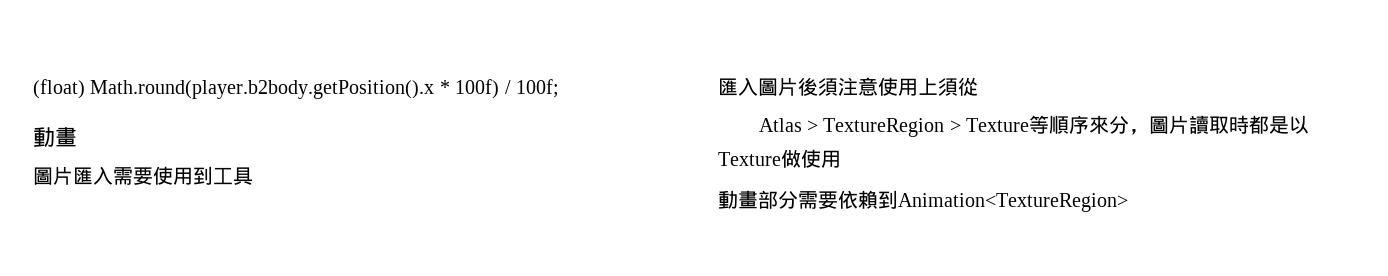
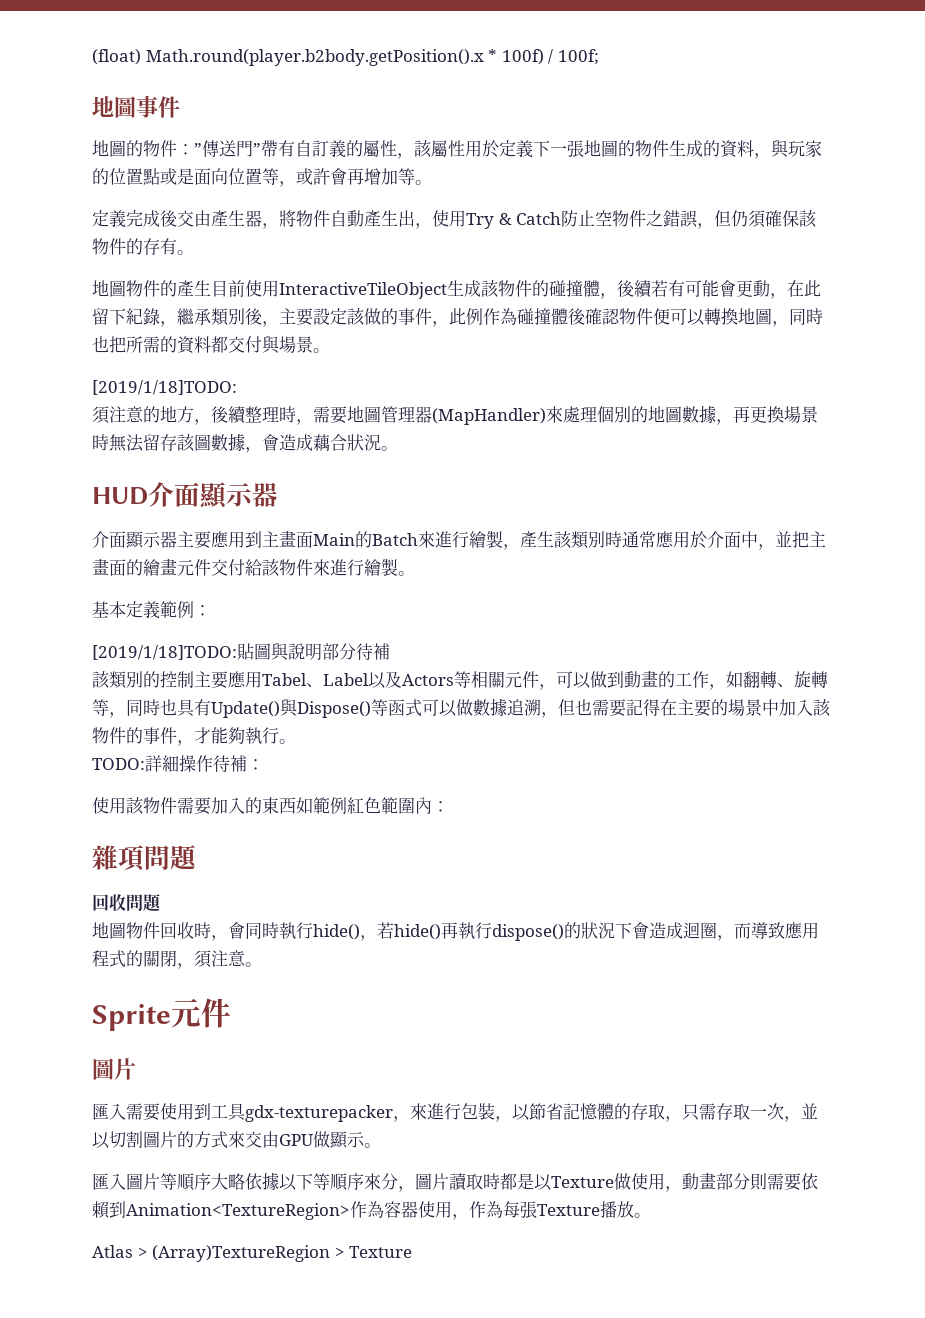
  (float) Math.round(player.b2body.getPosition().x * 100f) / 100f;
- 動畫
- 圖片匯入需要使用到工具
- 匯入圖片後須注意使用上須從
- Atlas > TextureRegion > Texture等順序來分，圖片讀取時都是以Texture做使用
- 動畫部分需要依賴到Animation<TextureRegion>
+ 地圖事件
+ 地圖的物件：”傳送門”帶有自訂義的屬性，該屬性用於定義下一張地圖的物件生成的資料，與玩家的位置點或是面向位置等，或許會再增加等。
+ 定義完成後交由產生器，將物件自動產生出，使用Try & Catch防止空物件之錯誤，但仍須確保該物件的存有。
+ 地圖物件的產生目前使用InteractiveTileObject生成該物件的碰撞體，後續若有可能會更動，在此留下紀錄，繼承類別後，主要設定該做的事件，此例作為碰撞體後確認物件便可以轉換地圖，同時也把所需的資料都交付與場景。
+ [2019/1/18]TODO:
+ 須注意的地方，後續整理時，需要地圖管理器(MapHandler)來處理個別的地圖數據，再更換場景時無法留存該圖數據，會造成藕合狀況。
+ HUD介面顯示器
+ 介面顯示器主要應用到主畫面Main的Batch來進行繪製，產生該類別時通常應用於介面中，並把主畫面的繪畫元件交付給該物件來進行繪製。
+ 基本定義範例：
+ [2019/1/18]TODO:貼圖與說明部分待補
+ 該類別的控制主要應用Tabel、Label以及Actors等相關元件，可以做到動畫的工作，如翻轉、旋轉等，同時也具有Update()與Dispose()等函式可以做數據追溯，但也需要記得在主要的場景中加入該物件的事件，才能夠執行。
+ TODO:詳細操作待補：
+ 使用該物件需要加入的東西如範例紅色範圍內：
+ 雜項問題
+ 回收問題
+ 地圖物件回收時，會同時執行hide()，若hide()再執行dispose()的狀況下會造成迴圈，而導致應用程式的關閉，須注意。
+ Sprite元件
+ 圖片
+ 匯入需要使用到工具gdx-texturepacker，來進行包裝，以節省記憶體的存取，只需存取一次，並以切割圖片的方式來交由GPU做顯示。
+ 匯入圖片等順序大略依據以下等順序來分，圖片讀取時都是以Texture做使用，動畫部分則需要依賴到Animation<TextureRegion>作為容器使用，作為每張Texture播放。
+ Atlas > (Array)TextureRegion > Texture

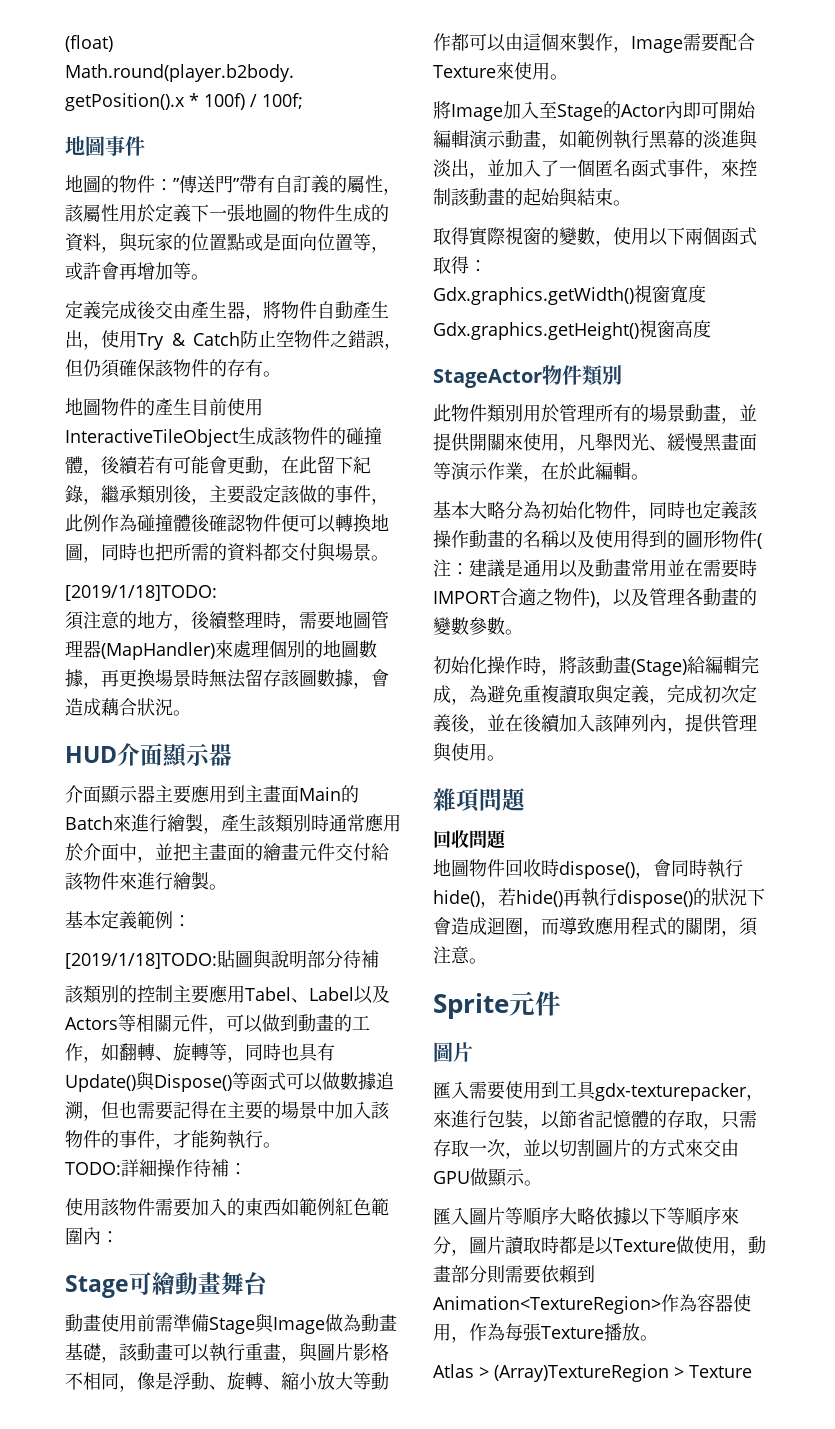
+ Stage可繪動畫舞台
+ 動畫使用前需準備Stage與Image做為動畫基礎，該動畫可以執行重畫，與圖片影格不相同，像是浮動、旋轉、縮小放大等動作都可以由這個來製作，Image需要配合Texture來使用。
+ 將Image加入至Stage的Actor內即可開始編輯演示動畫，如範例執行黑幕的淡進與淡出，並加入了一個匿名函式事件，來控制該動畫的起始與結束。
+ 取得實際視窗的變數，使用以下兩個函式取得：
+ Gdx.graphics.getWidth()視窗寬度
+ Gdx.graphics.getHeight()視窗高度
+ StageActor物件類別
+ 此物件類別用於管理所有的場景動畫，並提供開關來使用，凡舉閃光、緩慢黑畫面等演示作業，在於此編輯。
+ 基本大略分為初始化物件，同時也定義該操作動畫的名稱以及使用得到的圖形物件(注：建議是通用以及動畫常用並在需要時IMPORT合適之物件)，以及管理各動畫的變數參數。
+ 初始化操作時，將該動畫(Stage)給編輯完成，為避免重複讀取與定義，完成初次定義後，並在後續加入該陣列內，提供管理與使用。
- 地圖物件回收時，會同時執行hide()，若hide()再執行dispose()的狀況下會造成迴圈，而導致應用程式的關閉，須注意。
+ 地圖物件回收時dispose()，會同時執行hide()，若hide()再執行dispose()的狀況下會造成迴圈，而導致應用程式的關閉，須注意。

